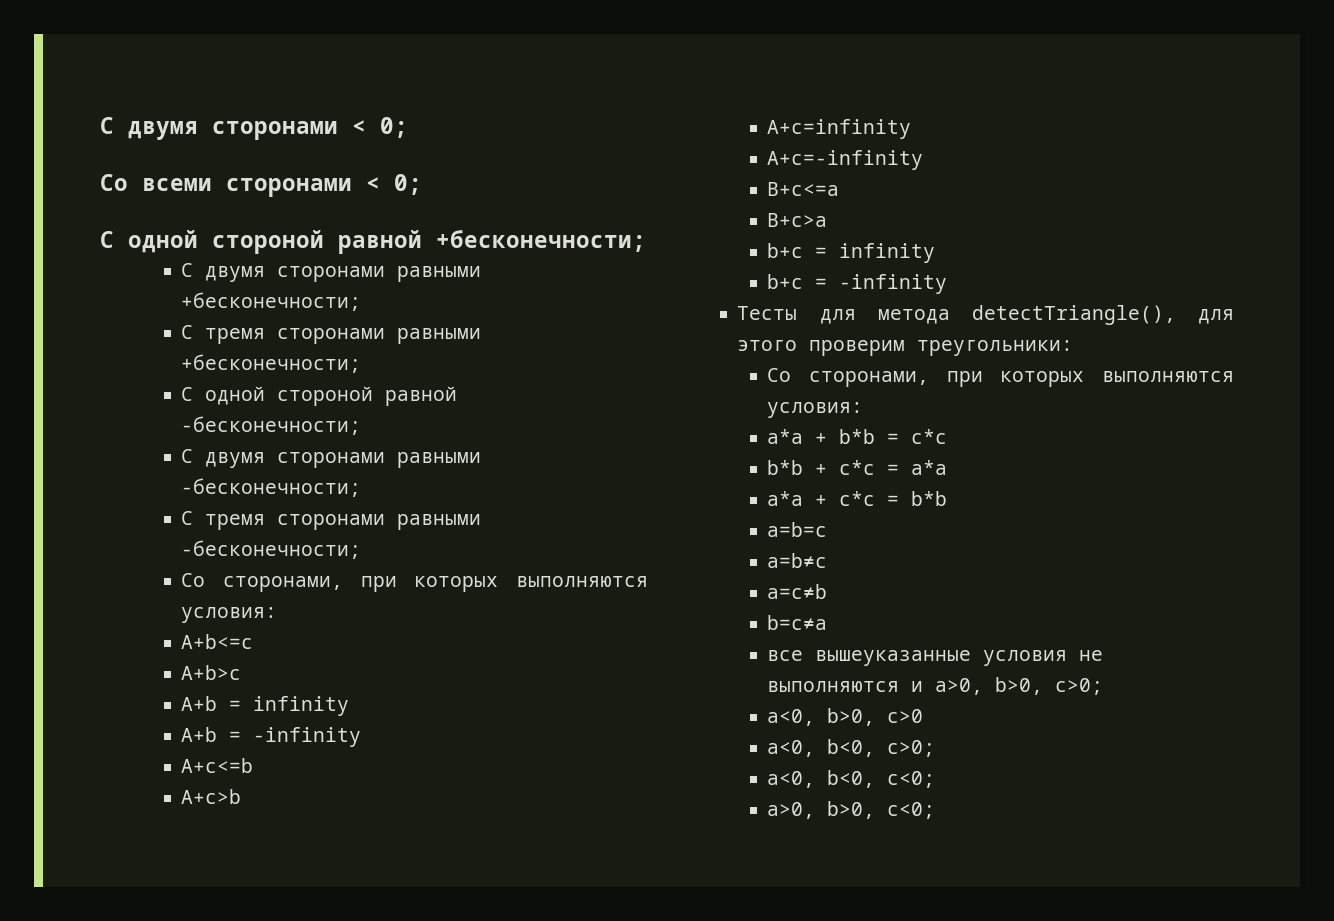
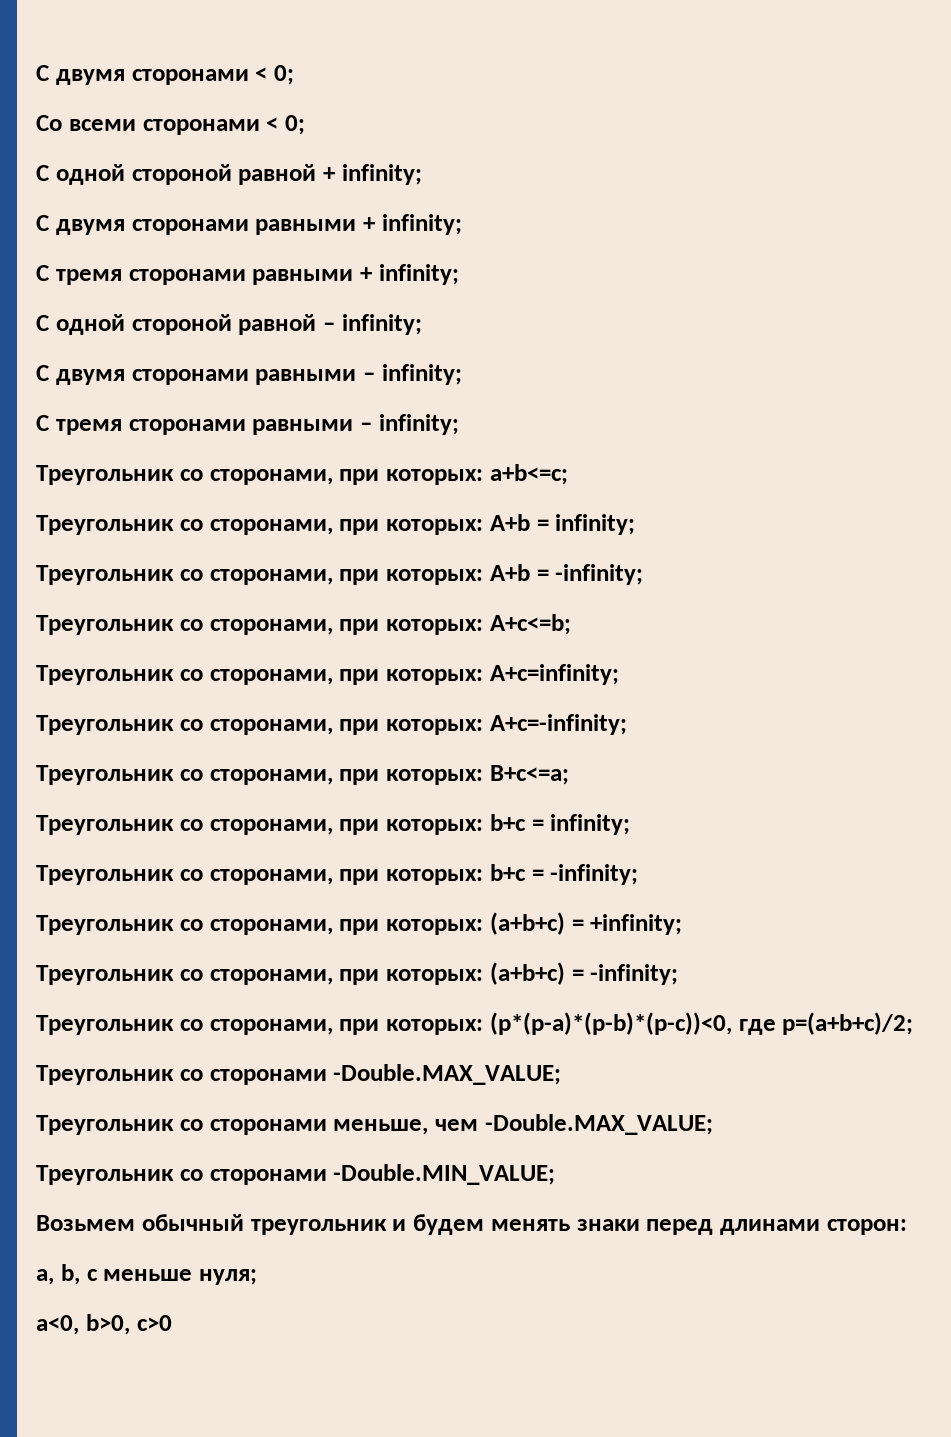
- С одной стороной равной +бесконечности;
- С двумя сторонами равными +бесконечности;
- С тремя сторонами равными +бесконечности;
- С одной стороной равной -бесконечности;
- С двумя сторонами равными -бесконечности;
- С тремя сторонами равными -бесконечности;
- Со сторонами, при которых выполняются условия:
- A+b<=c
- A+b>c
- A+b = infinity
- A+b = -infinity
- A+c<=b
- A+c>b
- A+c=infinity
- A+c=-infinity
- B+c<=a
- B+c>a
- b+c = infinity
- b+c = -infinity
- Тесты для метода detectTriangle(), для этого проверим треугольники:
- Со сторонами, при которых выполняются условия:
- a*a + b*b = c*c
- b*b + c*c = a*a
- a*a + c*c = b*b
- a=b=c
- a=b≠c
- a=c≠b
- b=c≠a
- все вышеуказанные условия не выполняются и a>0, b>0, c>0;
+ С одной стороной равной + infinity;
+ С двумя сторонами равными + infinity;
+ С тремя сторонами равными + infinity;
+ С одной стороной равной – infinity;
+ С двумя сторонами равными – infinity;
+ С тремя сторонами равными – infinity;
+ Треугольник со сторонами, при которых: a+b<=c;
+ Треугольник со сторонами, при которых: A+b = infinity;
+ Треугольник со сторонами, при которых: A+b = -infinity;
+ Треугольник со сторонами, при которых: A+c<=b;
+ Треугольник со сторонами, при которых: A+c=infinity;
+ Треугольник со сторонами, при которых: A+c=-infinity;
+ Треугольник со сторонами, при которых: B+c<=a;
+ Треугольник со сторонами, при которых: b+c = infinity;
+ Треугольник со сторонами, при которых: b+c = -infinity;
+ Треугольник со сторонами, при которых: (а+b+c) = +infinity;
+ Треугольник со сторонами, при которых: (а+b+c) = -infinity;
+ Треугольник со сторонами, при которых: (p*(p-a)*(p-b)*(p-c))<0, где p=(a+b+c)/2;
+ Треугольник со сторонами -Double.MAX_VALUE;
+ Треугольник со сторонами меньше, чем -Double.MAX_VALUE;
+ Треугольник со сторонами -Double.MIN_VALUE;
+ Возьмем обычный треугольник и будем менять знаки перед длинами сторон:
+ а, b, c меньше нуля;
  a<0, b>0, c>0
- a<0, b<0, c>0;
- a<0, b<0, c<0;
- a>0, b>0, c<0;

